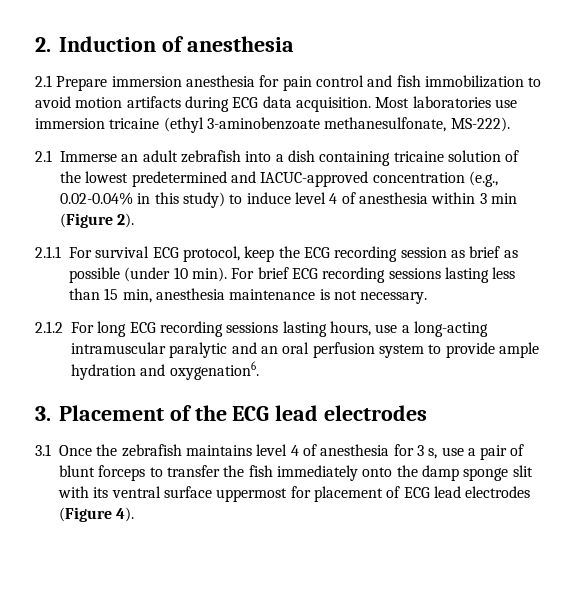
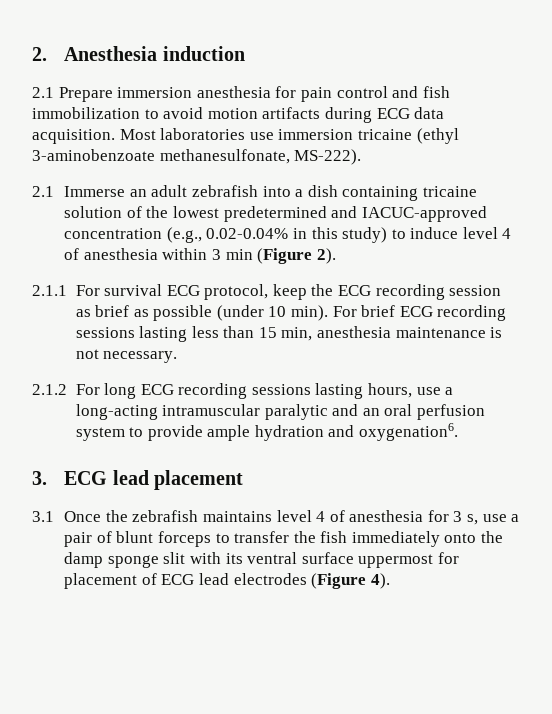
- 2. Induction of anesthesia
+ 2. Anesthesia induction
- 3. Placement of the ECG lead electrodes
+ 3. ECG lead placement

